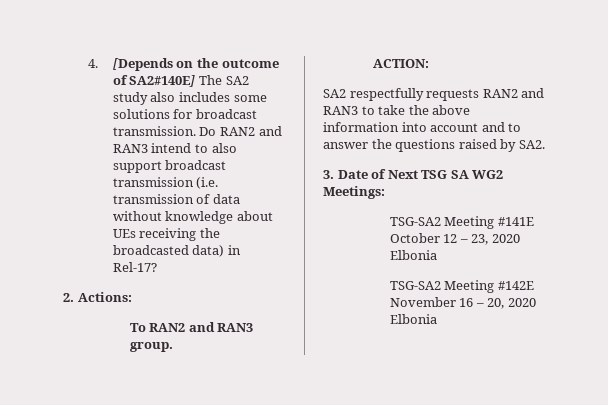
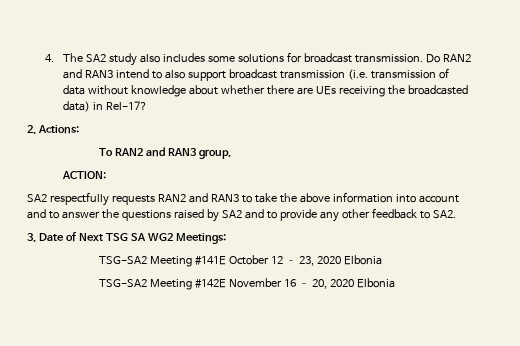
- 4. [Depends on the outcome of SA2#140E] The SA2 study also includes some solutions for broadcast transmission.
+ 4. The SA2 study also includes some solutions for broadcast transmission.
- Do RAN2 and RAN3 intend to also support broadcast transmission (i.e. transmission of data without knowledge about UEs receiving the broadcasted data) in Rel-17?
+ Do RAN2 and RAN3 intend to also support broadcast transmission (i.e. transmission of data without knowledge about whether there are UEs receiving the broadcasted data) in Rel-17?
- SA2 respectfully requests RAN2 and RAN3 to take the above information into account and to answer the questions raised by SA2.
+ SA2 respectfully requests RAN2 and RAN3 to take the above information into account and to answer the questions raised by SA2 and to provide any other feedback to SA2.

